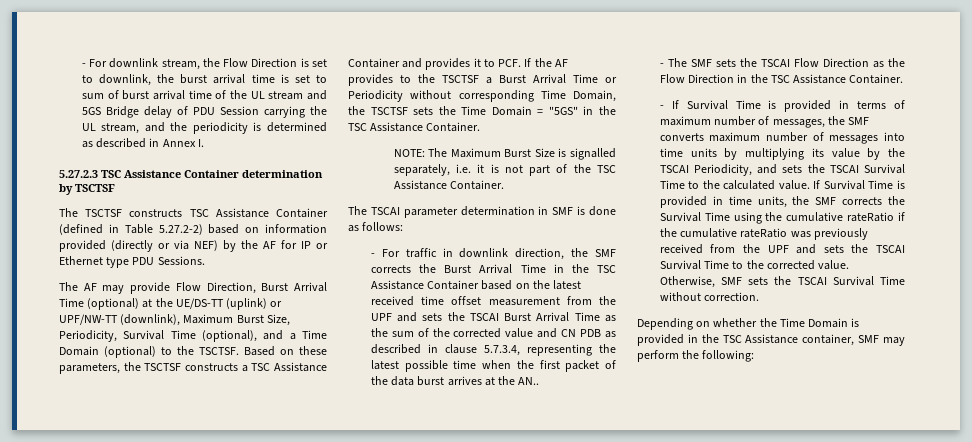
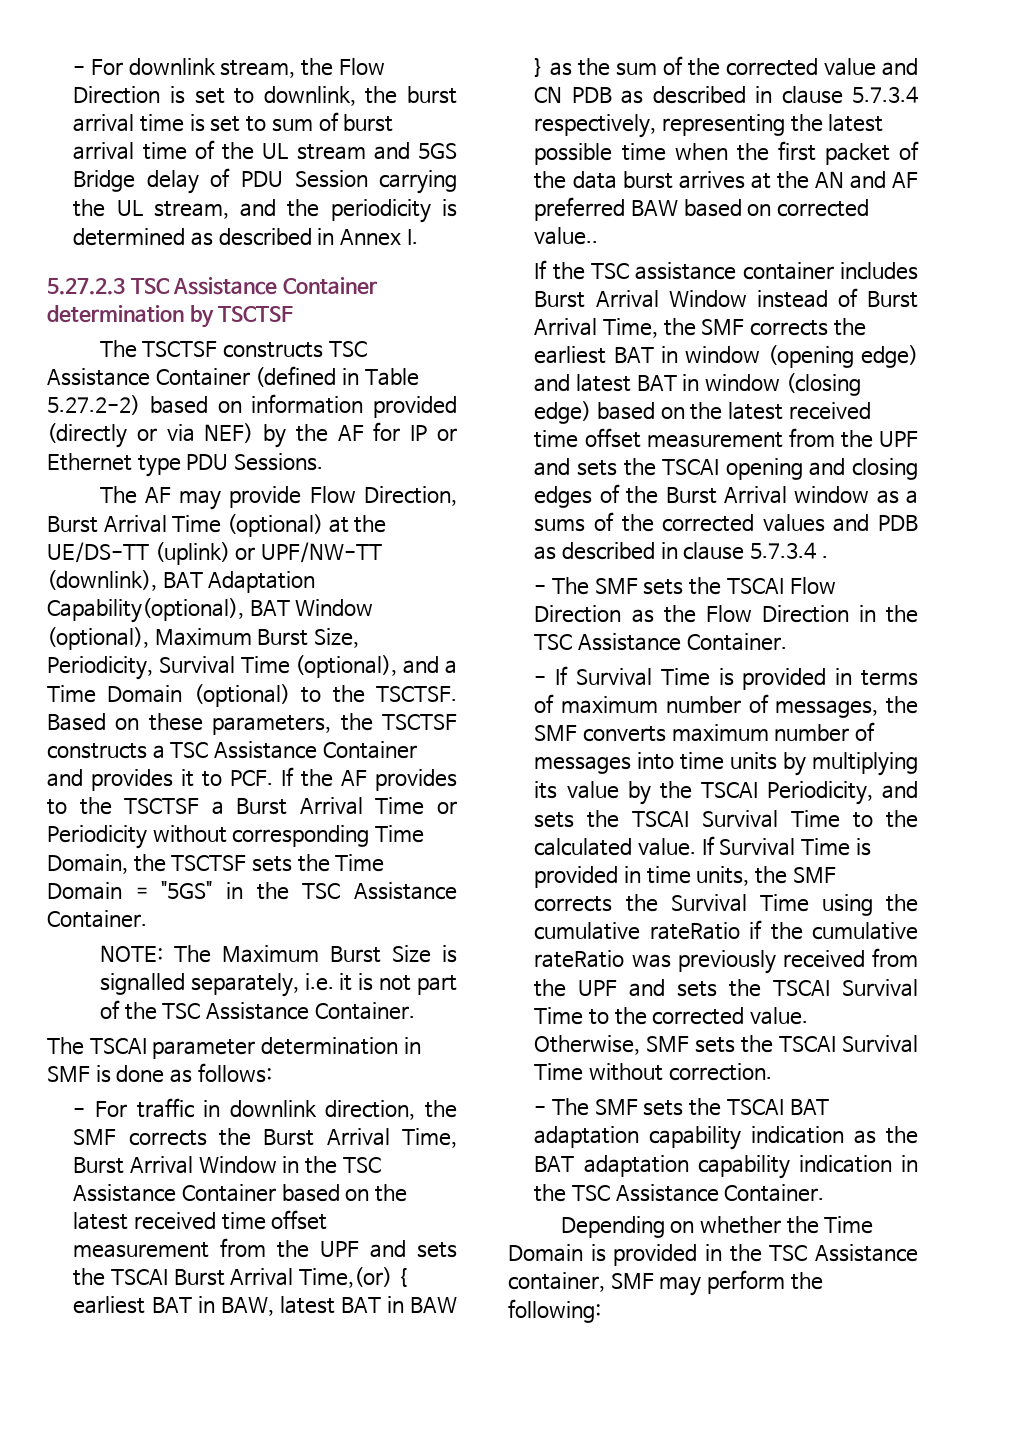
- The AF may provide Flow Direction, Burst Arrival Time (optional) at the UE/DS-TT (uplink) or UPF/NW-TT (downlink), Maximum Burst Size, Periodicity, Survival Time (optional), and a Time Domain (optional) to the TSCTSF.
+ The AF may provide Flow Direction, Burst Arrival Time (optional) at the UE/DS-TT (uplink) or UPF/NW-TT (downlink), BAT Adaptation Capability(optional), BAT Window (optional), Maximum Burst Size, Periodicity, Survival Time (optional), and a Time Domain (optional) to the TSCTSF.
- - For traffic in downlink direction, the SMF corrects the Burst Arrival Time in the TSC Assistance Container based on the latest received time offset measurement from the UPF and sets the TSCAI Burst Arrival Time as the sum of the corrected value and CN PDB as described in clause 5.7.3.4, representing the latest possible time when the first packet of the data burst arrives at the AN..
+ - For traffic in downlink direction, the SMF corrects the Burst Arrival Time, Burst Arrival Window in the TSC Assistance Container based on the latest received time offset measurement from the UPF and sets the TSCAI Burst Arrival Time,(or) { earliest BAT in BAW, latest BAT in BAW } as the sum of the corrected value and CN PDB as described in clause 5.7.3.4 respectively, representing the latest possible time when the first packet of the data burst arrives at the AN and AF preferred BAW based on corrected value..
+ If the TSC assistance container includes Burst Arrival Window instead of Burst Arrival Time, the SMF corrects the earliest BAT in window (opening edge) and latest BAT in window (closing edge) based on the latest received time offset measurement from the UPF and sets the TSCAI opening and closing edges of the Burst Arrival window as a sums of the corrected values and PDB as described in clause 5.7.3.4 .
+ - The SMF sets the TSCAI BAT adaptation capability indication as the BAT adaptation capability indication in the TSC Assistance Container.

